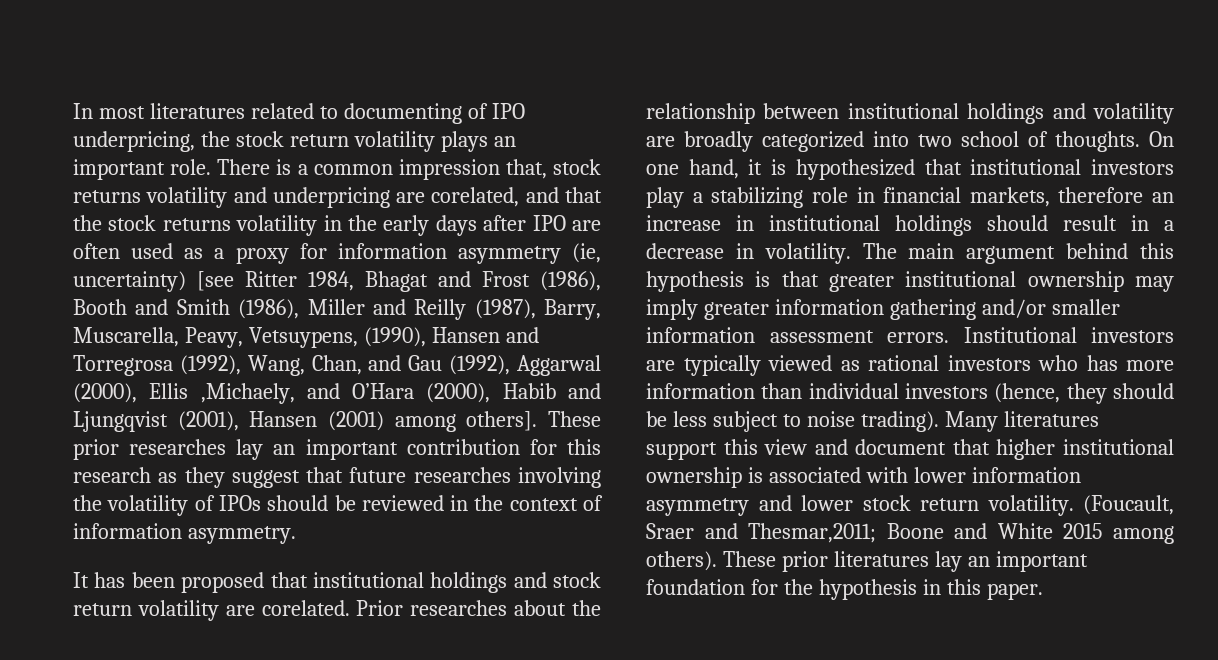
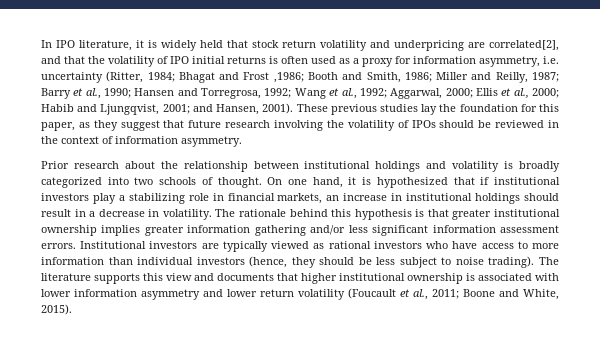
- In most literatures related to documenting of IPO underpricing, the stock return volatility plays an important role. There is a common impression that, stock returns volatility and underpricing are corelated, and that the stock returns volatility in the early days after IPO are often used as a proxy for information asymmetry (ie, uncertainty) [see Ritter 1984, Bhagat and Frost (1986), Booth and Smith (1986), Miller and Reilly (1987), Barry, Muscarella, Peavy, Vetsuypens, (1990), Hansen and Torregrosa (1992), Wang, Chan, and Gau (1992), Aggarwal (2000), Ellis ,Michaely, and O’Hara (2000), Habib and Ljungqvist (2001), Hansen (2001) among others]. These prior researches lay an important contribution for this research as they suggest that future researches involving the volatility of IPOs should be reviewed in the context of information asymmetry.
+ In IPO literature, it is widely held that stock return volatility and underpricing are correlated[2], and that the volatility of IPO initial returns is often used as a proxy for information asymmetry, i.e. uncertainty (Ritter, 1984; Bhagat and Frost ,1986; Booth and Smith, 1986; Miller and Reilly, 1987; Barry et al., 1990; Hansen and Torregrosa, 1992; Wang et al., 1992; Aggarwal, 2000; Ellis et al., 2000; Habib and Ljungqvist, 2001; and Hansen, 2001). These previous studies lay the foundation for this paper, as they suggest that future research involving the volatility of IPOs should be reviewed in the context of information asymmetry.
- It has been proposed that institutional holdings and stock return volatility are corelated. Prior researches about the relationship between institutional holdings and volatility are broadly categorized into two school of thoughts.
+ Prior research about the relationship between institutional holdings and volatility is broadly categorized into two schools of thought.
- On one hand, it is hypothesized that institutional investors play a stabilizing role in financial markets, therefore an increase in institutional holdings should result in a decrease in volatility.
+ On one hand, it is hypothesized that if institutional investors play a stabilizing role in financial markets, an increase in institutional holdings should result in a decrease in volatility.
- The main argument behind this hypothesis is that greater institutional ownership may imply greater information gathering and/or smaller information assessment errors.
+ The rationale behind this hypothesis is that greater institutional ownership implies greater information gathering and/or less significant information assessment errors.
- Institutional investors are typically viewed as rational investors who has more information than individual investors (hence, they should be less subject to noise trading).
+ Institutional investors are typically viewed as rational investors who have access to more information than individual investors (hence, they should be less subject to noise trading).
- Many literatures support this view and document that higher institutional ownership is associated with lower information asymmetry and lower stock return volatility. (Foucault, Sraer and Thesmar,2011; Boone and White 2015 among others). These prior literatures lay an important foundation for the hypothesis in this paper.
+ The literature supports this view and documents that higher institutional ownership is associated with lower information asymmetry and lower return volatility (Foucault et al., 2011; Boone and White, 2015).

